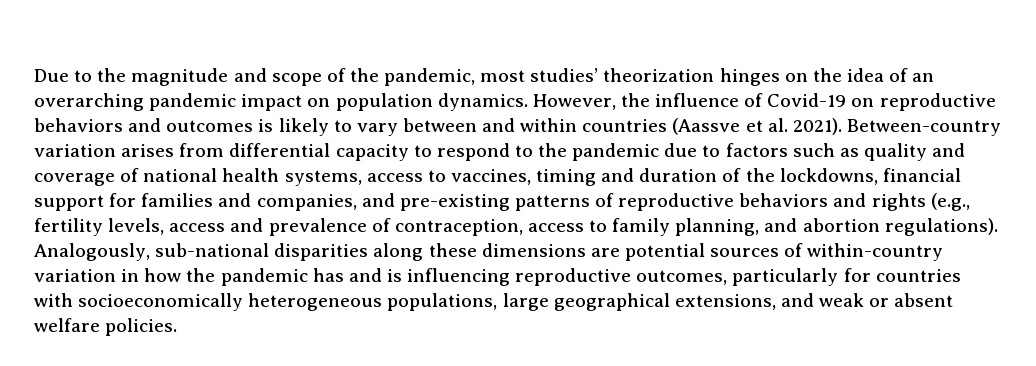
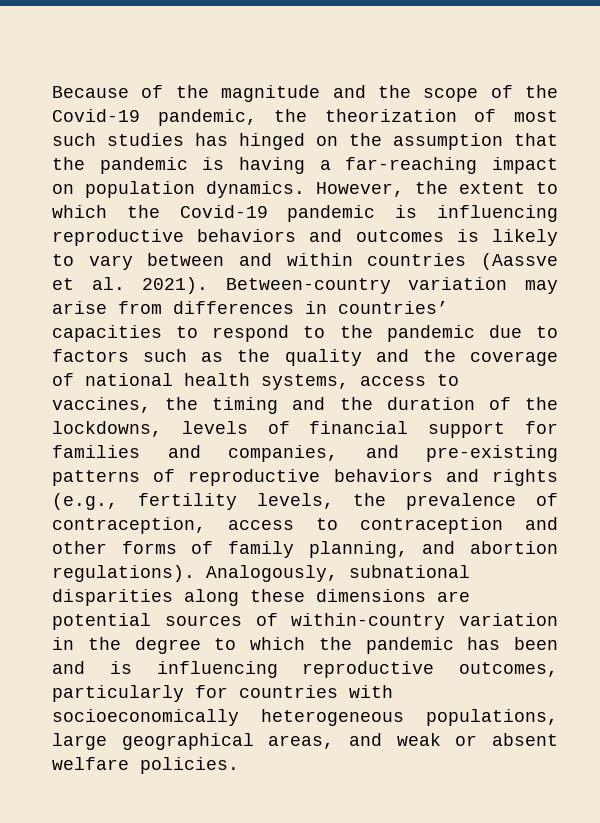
- Due to the magnitude and scope of the pandemic, most studies’ theorization hinges on the idea of an overarching pandemic impact on population dynamics.
+ Because of the magnitude and the scope of the Covid-19 pandemic, the theorization of most such studies has hinged on the assumption that the pandemic is having a far-reaching impact on population dynamics.
- However, the influence of Covid-19 on reproductive behaviors and outcomes is likely to vary between and within countries (Aassve et al. 2021).
+ However, the extent to which the Covid-19 pandemic is influencing reproductive behaviors and outcomes is likely to vary between and within countries (Aassve et al. 2021).
- Between-country variation arises from differential capacity to respond to the pandemic due to factors such as quality and coverage of national health systems, access to vaccines, timing and duration of the lockdowns, financial support for families and companies, and pre-existing patterns of reproductive behaviors and rights (e.g., fertility levels, access and prevalence of contraception, access to family planning, and abortion regulations).
+ Between-country variation may arise from differences in countries’ capacities to respond to the pandemic due to factors such as the quality and the coverage of national health systems, access to vaccines, the timing and the duration of the lockdowns, levels of financial support for families and companies, and pre-existing patterns of reproductive behaviors and rights (e.g., fertility levels, the prevalence of contraception, access to contraception and other forms of family planning, and abortion regulations).
- Analogously, sub-national disparities along these dimensions are potential sources of within-country variation in how the pandemic has and is influencing reproductive outcomes, particularly for countries with socioeconomically heterogeneous populations, large geographical extensions, and weak or absent welfare policies.
+ Analogously, subnational disparities along these dimensions are potential sources of within-country variation in the degree to which the pandemic has been and is influencing reproductive outcomes, particularly for countries with socioeconomically heterogeneous populations, large geographical areas, and weak or absent welfare policies.

